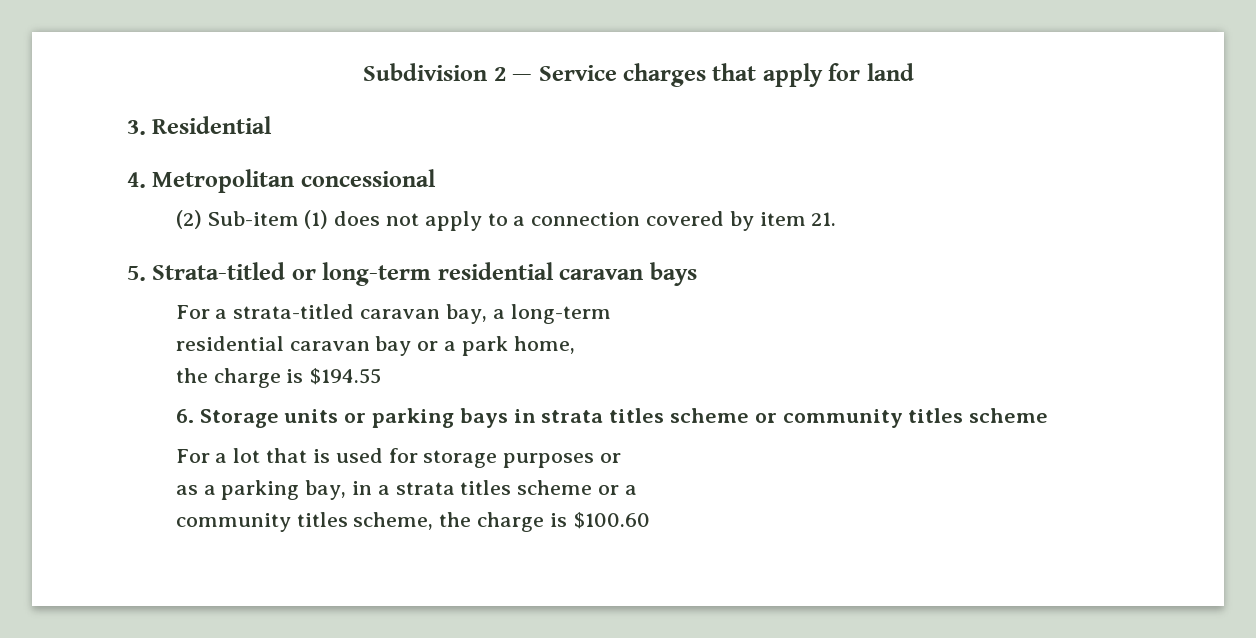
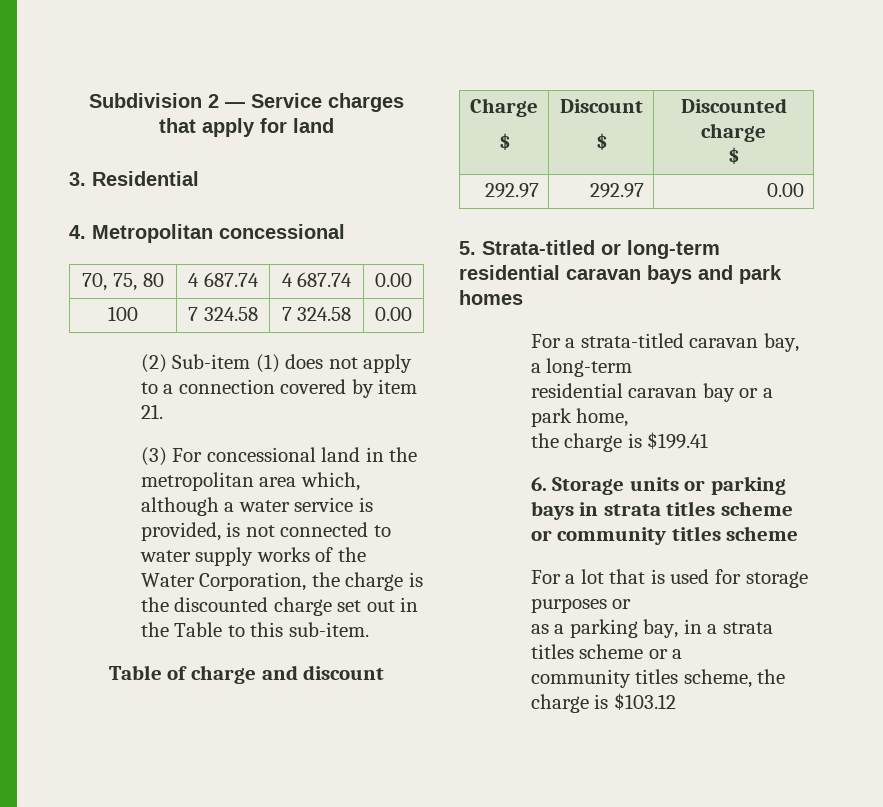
+ 70, 75, 80 | 4 687.74 | 4 687.74 | 0.00
+ 100 | 7 324.58 | 7 324.58 | 0.00
+ (3) For concessional land in the metropolitan area which, although a water service is provided, is not connected to water supply works of the Water Corporation, the charge is the discounted charge set out in the Table to this sub-item.
+ Table of charge and discount
+ Charge
+ $ | Discount
+ $ | Discounted charge
+ $
+ 292.97 | 292.97 | 0.00
- 5. Strata-titled or long-term residential caravan bays
+ 5. Strata-titled or long-term residential caravan bays and park homes
- the charge is $194.55
+ the charge is $199.41
- community titles scheme, the charge is $100.60
+ community titles scheme, the charge is $103.12

